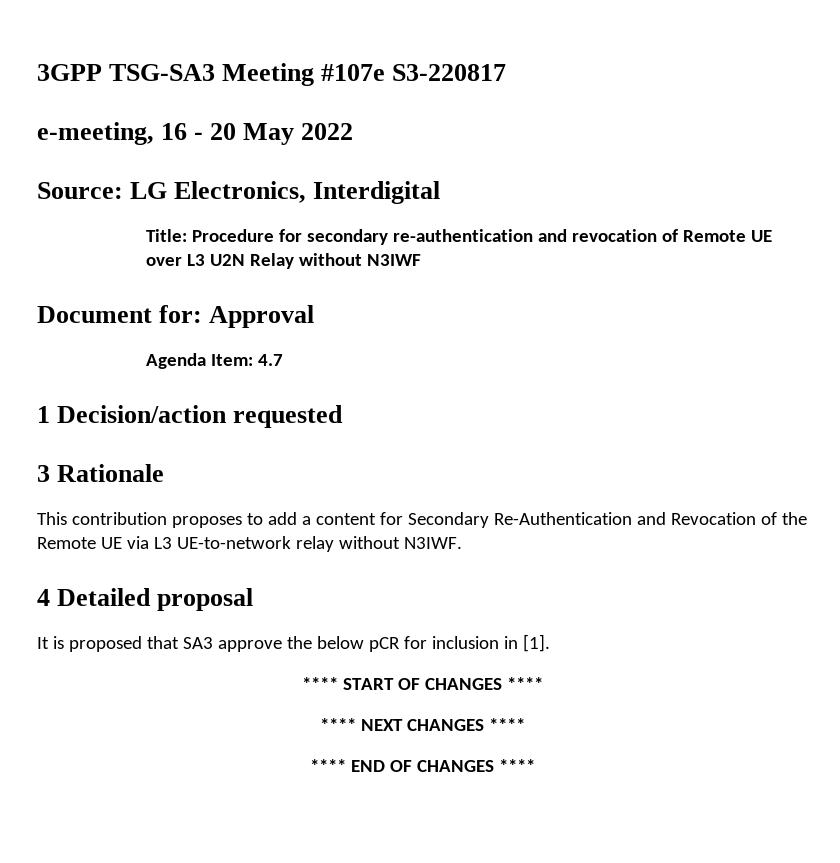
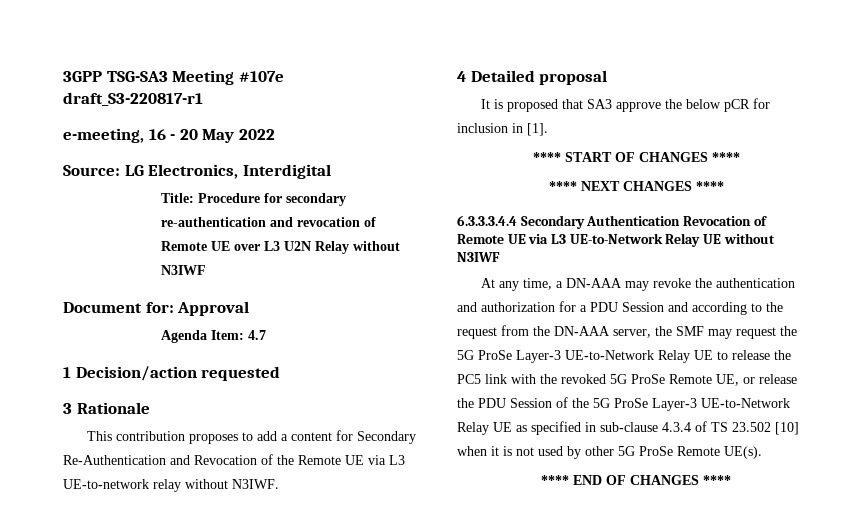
- 3GPP TSG-SA3 Meeting #107e S3-220817
+ 3GPP TSG-SA3 Meeting #107e draft_S3-220817-r1
+ 6.3.3.3.4.4 Secondary Authentication Revocation of Remote UE via L3 UE-to-Network Relay UE without N3IWF
+ At any time, a DN-AAA may revoke the authentication and authorization for a PDU Session and according to the request from the DN-AAA server, the SMF may request the 5G ProSe Layer-3 UE-to-Network Relay UE to release the PC5 link with the revoked 5G ProSe Remote UE, or release the PDU Session of the 5G ProSe Layer-3 UE-to-Network Relay UE as specified in sub-clause 4.3.4 of TS 23.502 [10] when it is not used by other 5G ProSe Remote UE(s).

